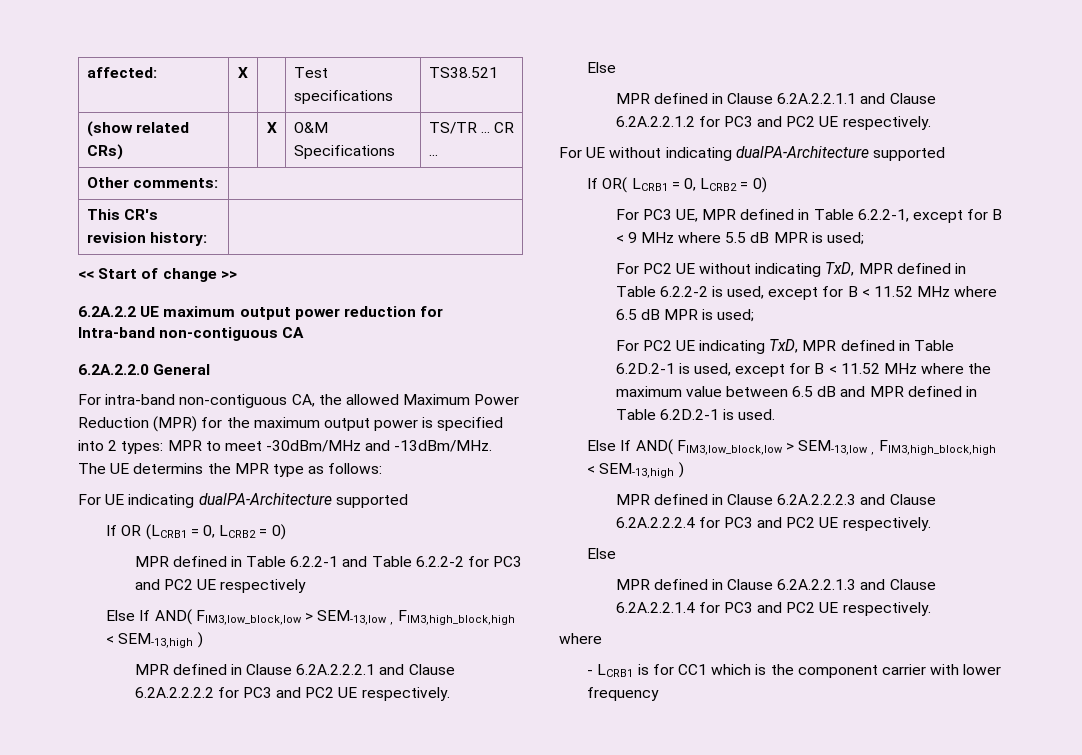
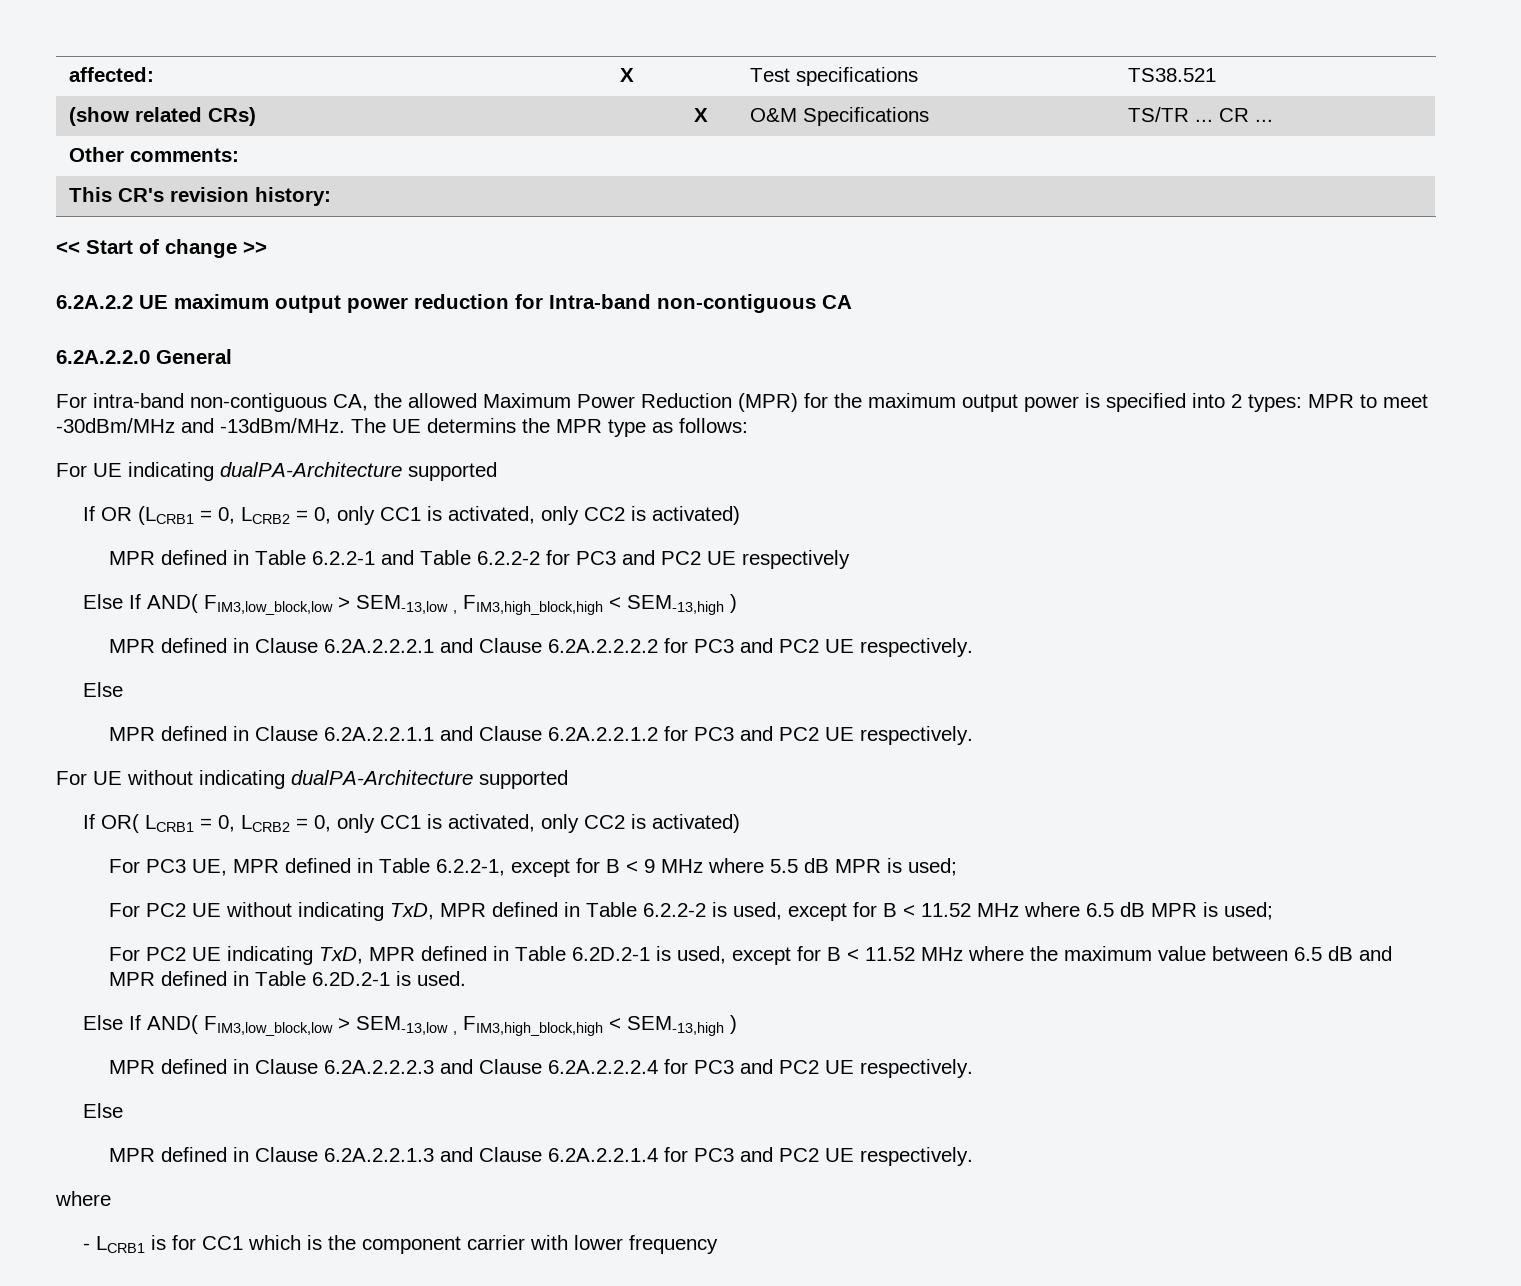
- If OR (LCRB1 = 0, LCRB2 = 0)
+ If OR (LCRB1 = 0, LCRB2 = 0, only CC1 is activated, only CC2 is activated)
- If OR( LCRB1 = 0, LCRB2 = 0)
+ If OR( LCRB1 = 0, LCRB2 = 0, only CC1 is activated, only CC2 is activated)

